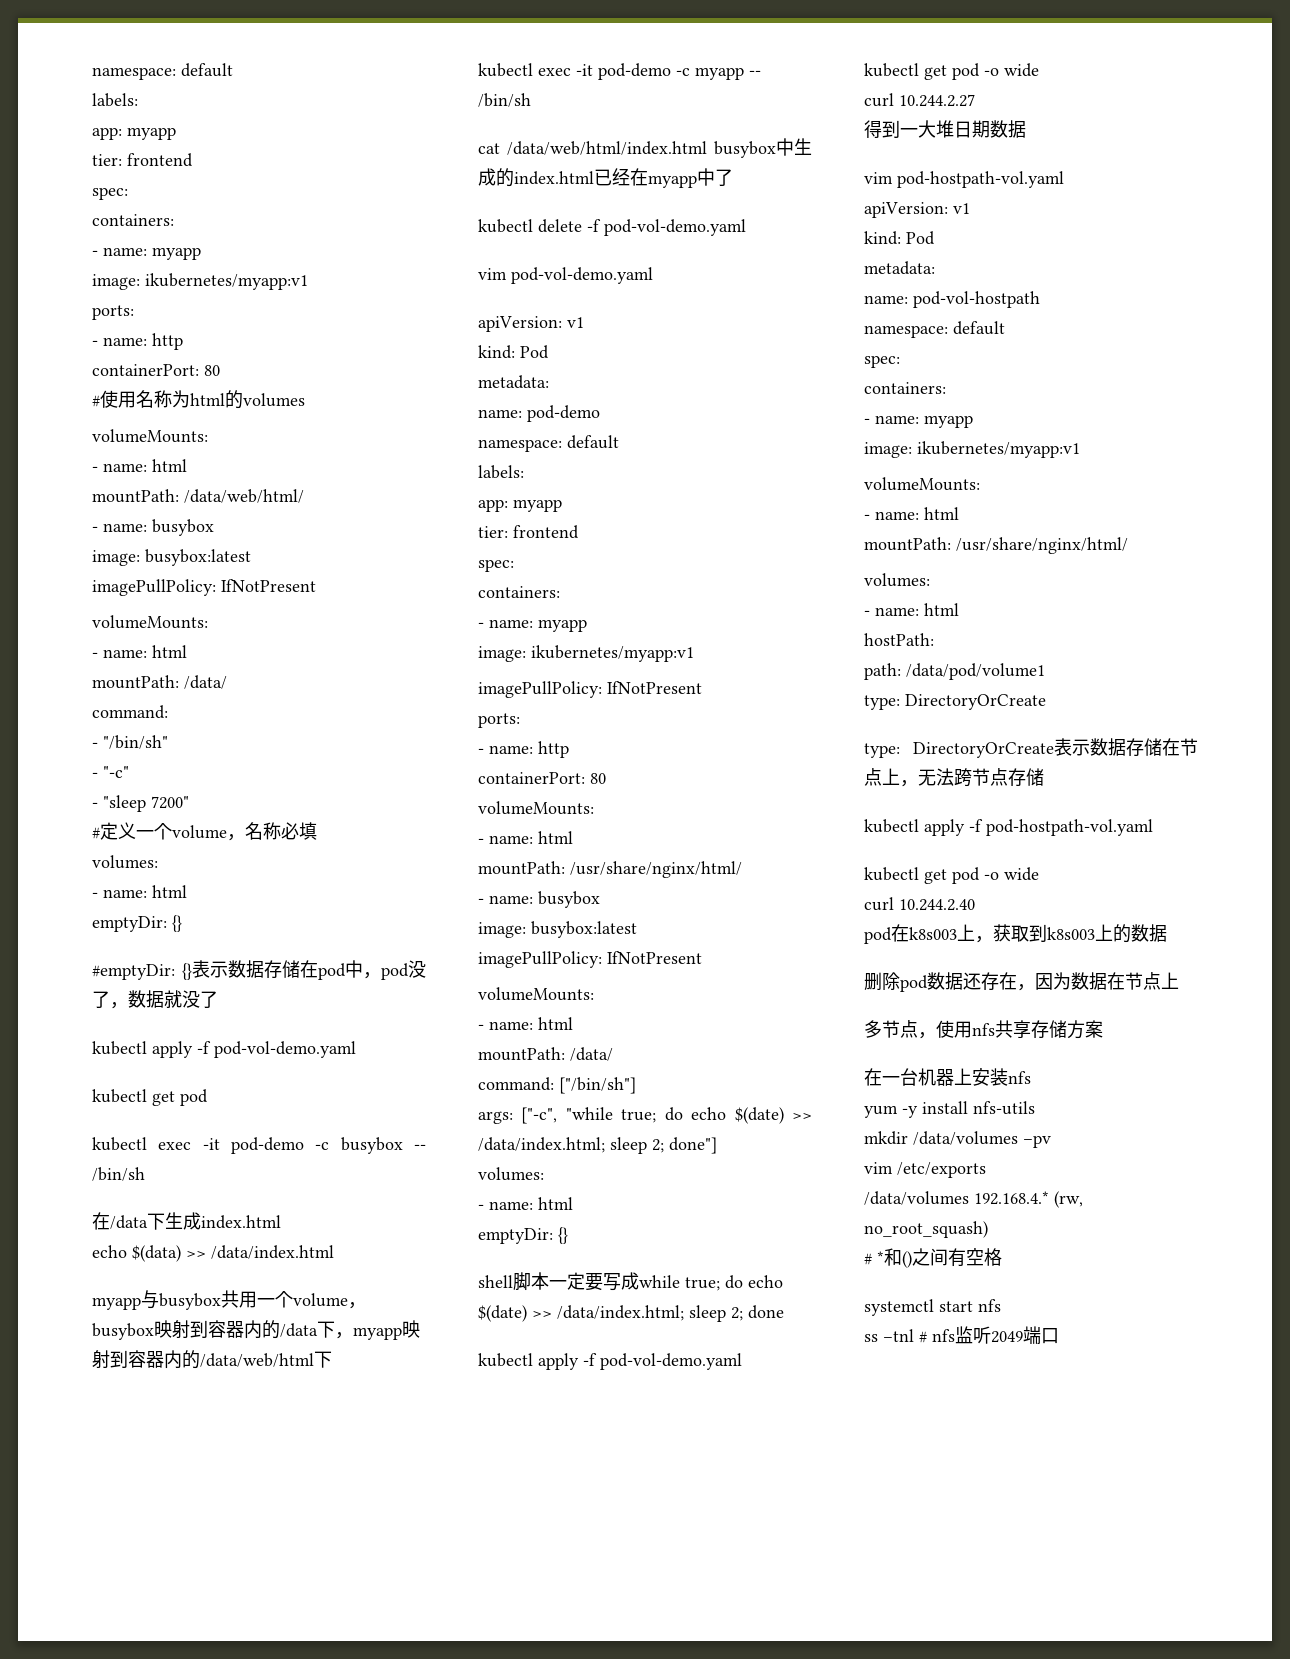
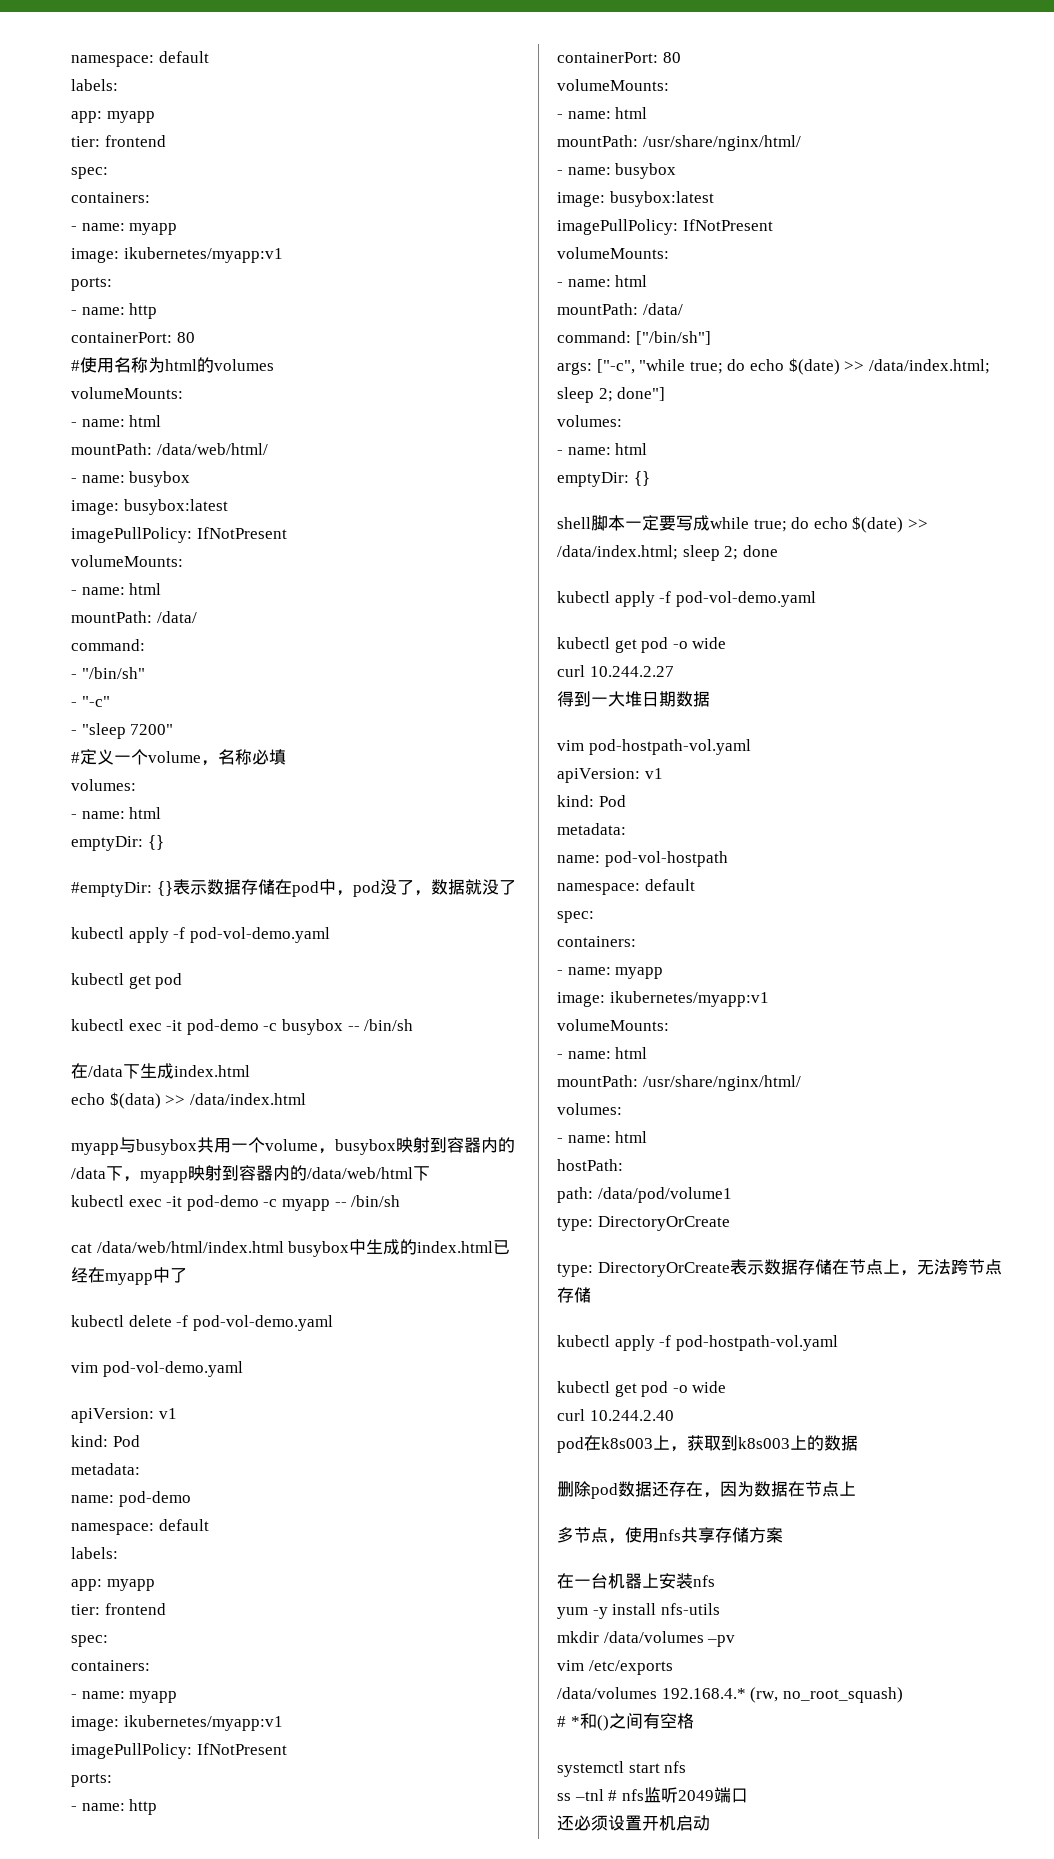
+ 还必须设置开机启动

